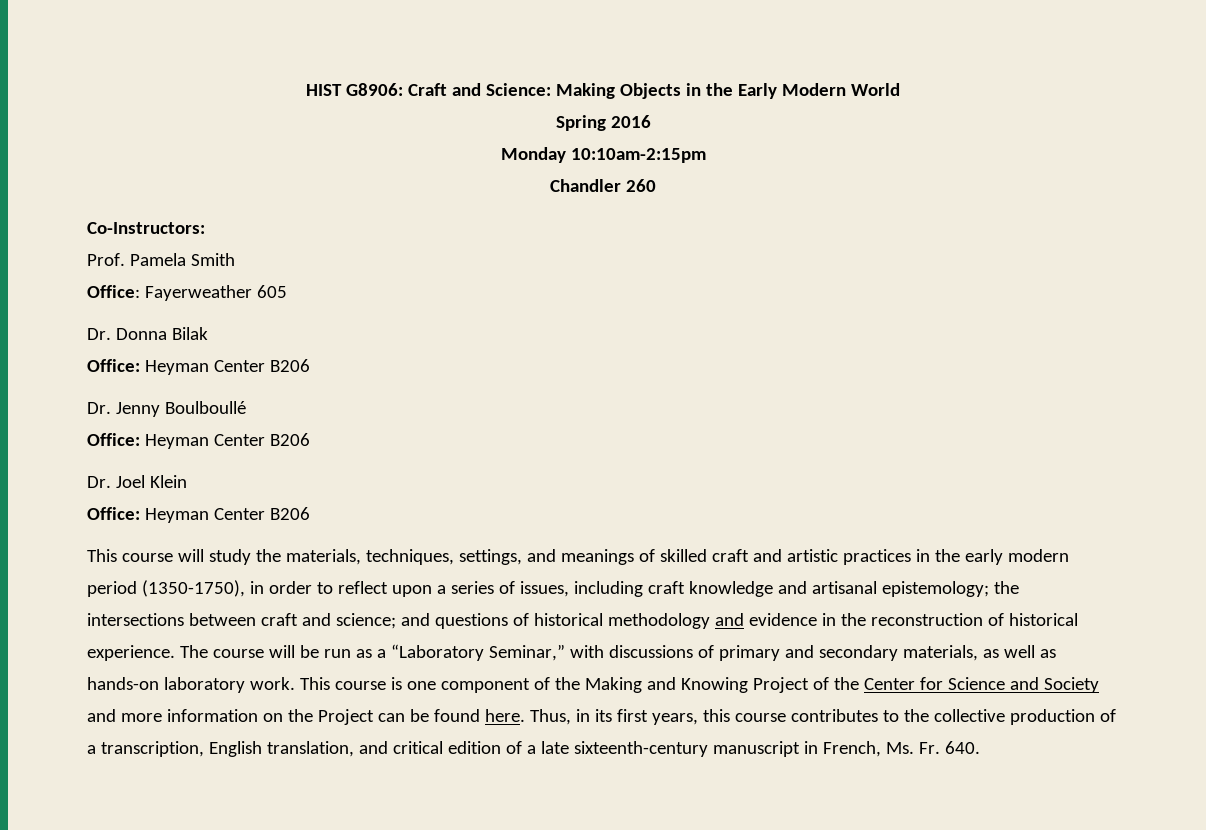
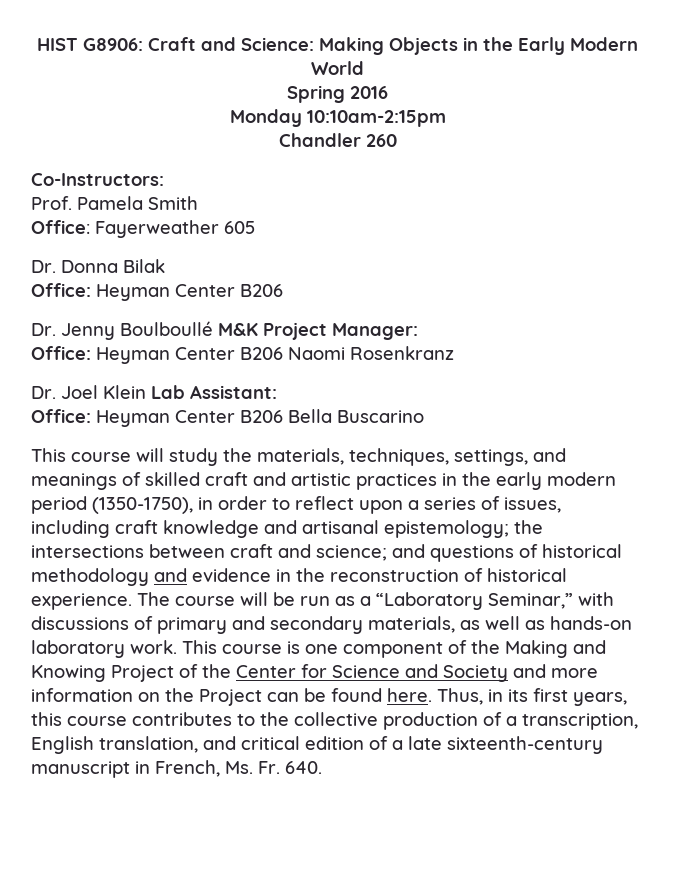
- Dr. Jenny Boulboullé
- Office: Heyman Center B206
+ Dr. Jenny Boulboullé M&K Project Manager:
+ Office: Heyman Center B206 Naomi Rosenkranz
- Dr. Joel Klein
- Office: Heyman Center B206
+ Dr. Joel Klein Lab Assistant:
+ Office: Heyman Center B206 Bella Buscarino

